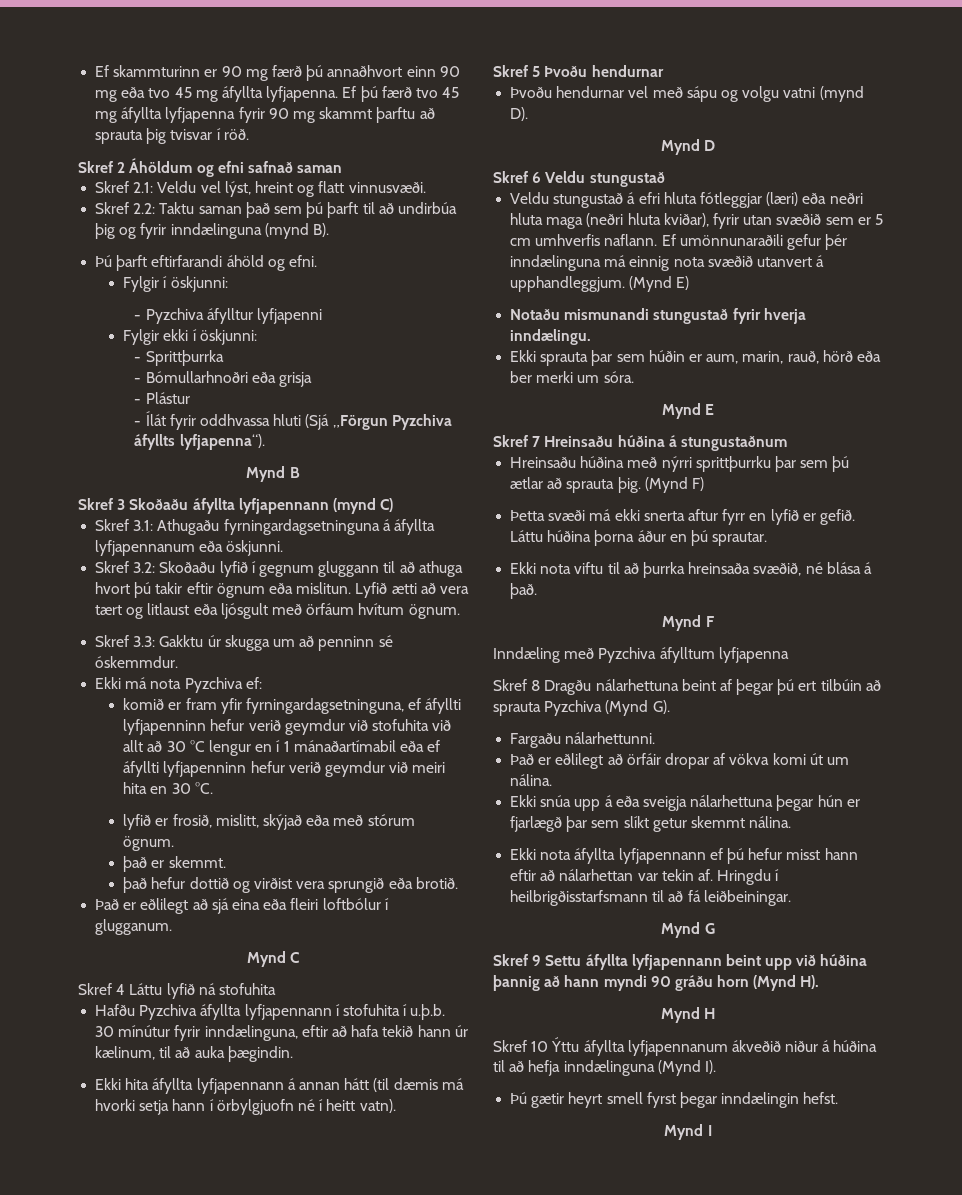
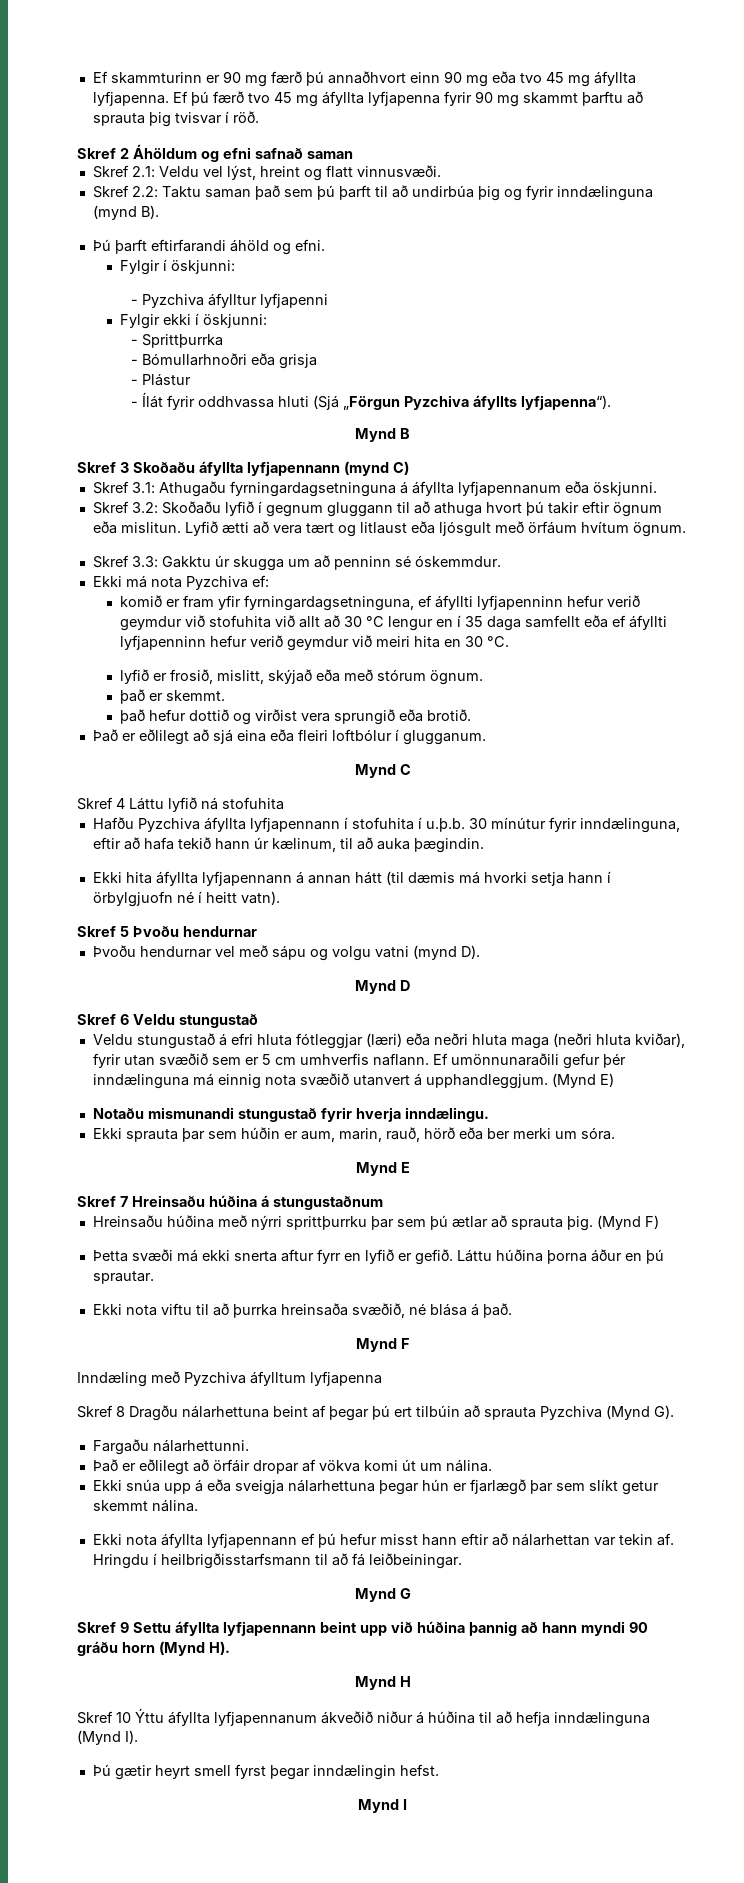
- komið er fram yfir fyrningardagsetninguna, ef áfyllti lyfjapenninn hefur verið geymdur við stofuhita við allt að 30 °C lengur en í 1 mánaðartímabil eða ef áfyllti lyfjapenninn hefur verið geymdur við meiri hita en 30 °C.
+ komið er fram yfir fyrningardagsetninguna, ef áfyllti lyfjapenninn hefur verið geymdur við stofuhita við allt að 30 °C lengur en í 35 daga samfellt eða ef áfyllti lyfjapenninn hefur verið geymdur við meiri hita en 30 °C.

